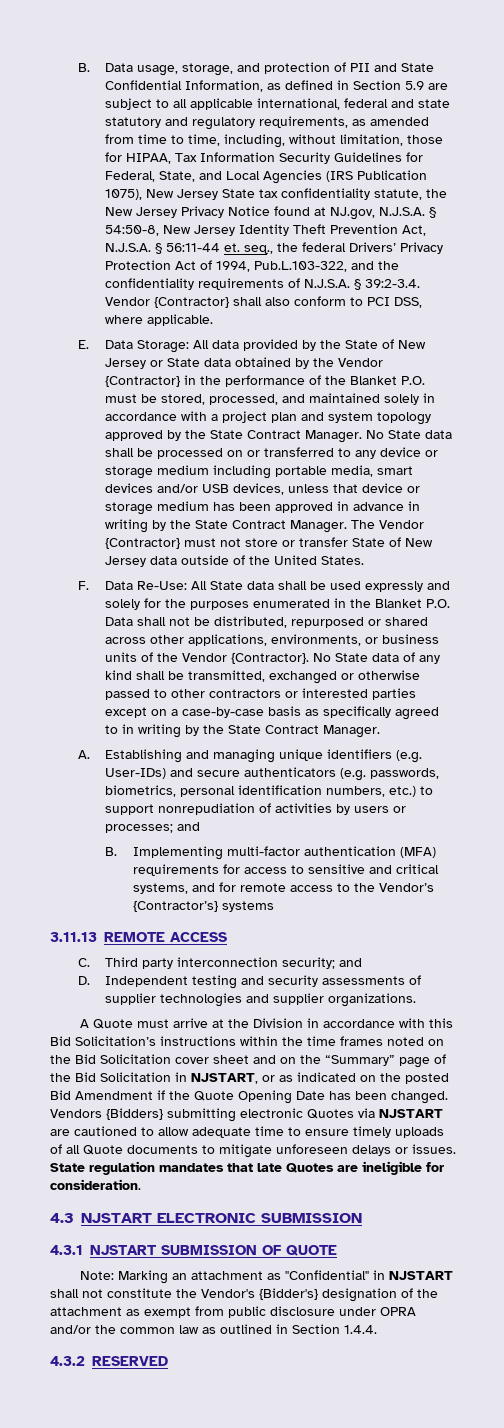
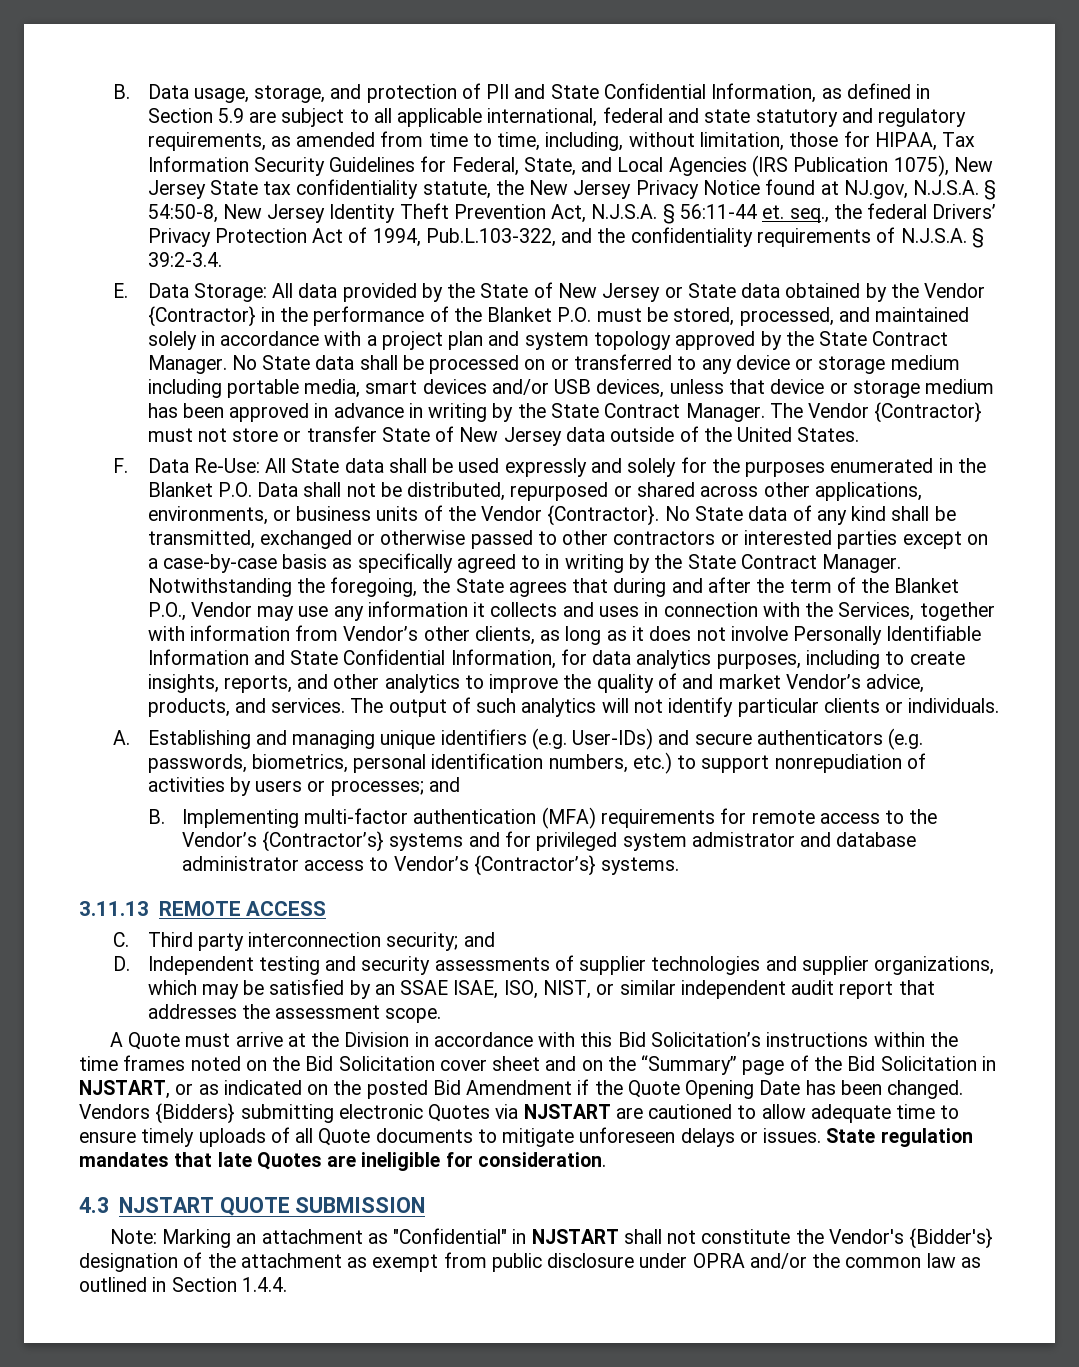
- B. Data usage, storage, and protection of PII and State Confidential Information, as defined in Section 5.9 are subject to all applicable international, federal and state statutory and regulatory requirements, as amended from time to time, including, without limitation, those for HIPAA, Tax Information Security Guidelines for Federal, State, and Local Agencies (IRS Publication 1075), New Jersey State tax confidentiality statute, the New Jersey Privacy Notice found at NJ.gov, N.J.S.A. § 54:50-8, New Jersey Identity Theft Prevention Act, N.J.S.A. § 56:11-44 et. seq., the federal Drivers’ Privacy Protection Act of 1994, Pub.L.103-322, and the confidentiality requirements of N.J.S.A. § 39:2-3.4. Vendor {Contractor} shall also conform to PCI DSS, where applicable.
+ B. Data usage, storage, and protection of PII and State Confidential Information, as defined in Section 5.9 are subject to all applicable international, federal and state statutory and regulatory requirements, as amended from time to time, including, without limitation, those for HIPAA, Tax Information Security Guidelines for Federal, State, and Local Agencies (IRS Publication 1075), New Jersey State tax confidentiality statute, the New Jersey Privacy Notice found at NJ.gov, N.J.S.A. § 54:50-8, New Jersey Identity Theft Prevention Act, N.J.S.A. § 56:11-44 et. seq., the federal Drivers’ Privacy Protection Act of 1994, Pub.L.103-322, and the confidentiality requirements of N.J.S.A. § 39:2-3.4.
+ Notwithstanding the foregoing, the State agrees that during and after the term of the Blanket P.O., Vendor may use any information it collects and uses in connection with the Services, together with information from Vendor’s other clients, as long as it does not involve Personally Identifiable Information and State Confidential Information, for data analytics purposes, including to create insights, reports, and other analytics to improve the quality of and market Vendor’s advice, products, and services. The output of such analytics will not identify particular clients or individuals.
- B. Implementing multi-factor authentication (MFA) requirements for access to sensitive and critical systems, and for remote access to the Vendor’s {Contractor’s} systems
+ B. Implementing multi-factor authentication (MFA) requirements for remote access to the Vendor’s {Contractor’s} systems and for privileged system admistrator and database administrator access to Vendor’s {Contractor’s} systems.
- D. Independent testing and security assessments of supplier technologies and supplier organizations.
+ D. Independent testing and security assessments of supplier technologies and supplier organizations, which may be satisfied by an SSAE ISAE, ISO, NIST, or similar independent audit report that addresses the assessment scope.
- 4.3 NJSTART ELECTRONIC SUBMISSION
- 4.3.1 NJSTART SUBMISSION OF QUOTE
+ 4.3 NJSTART QUOTE SUBMISSION
- 4.3.2 RESERVED

